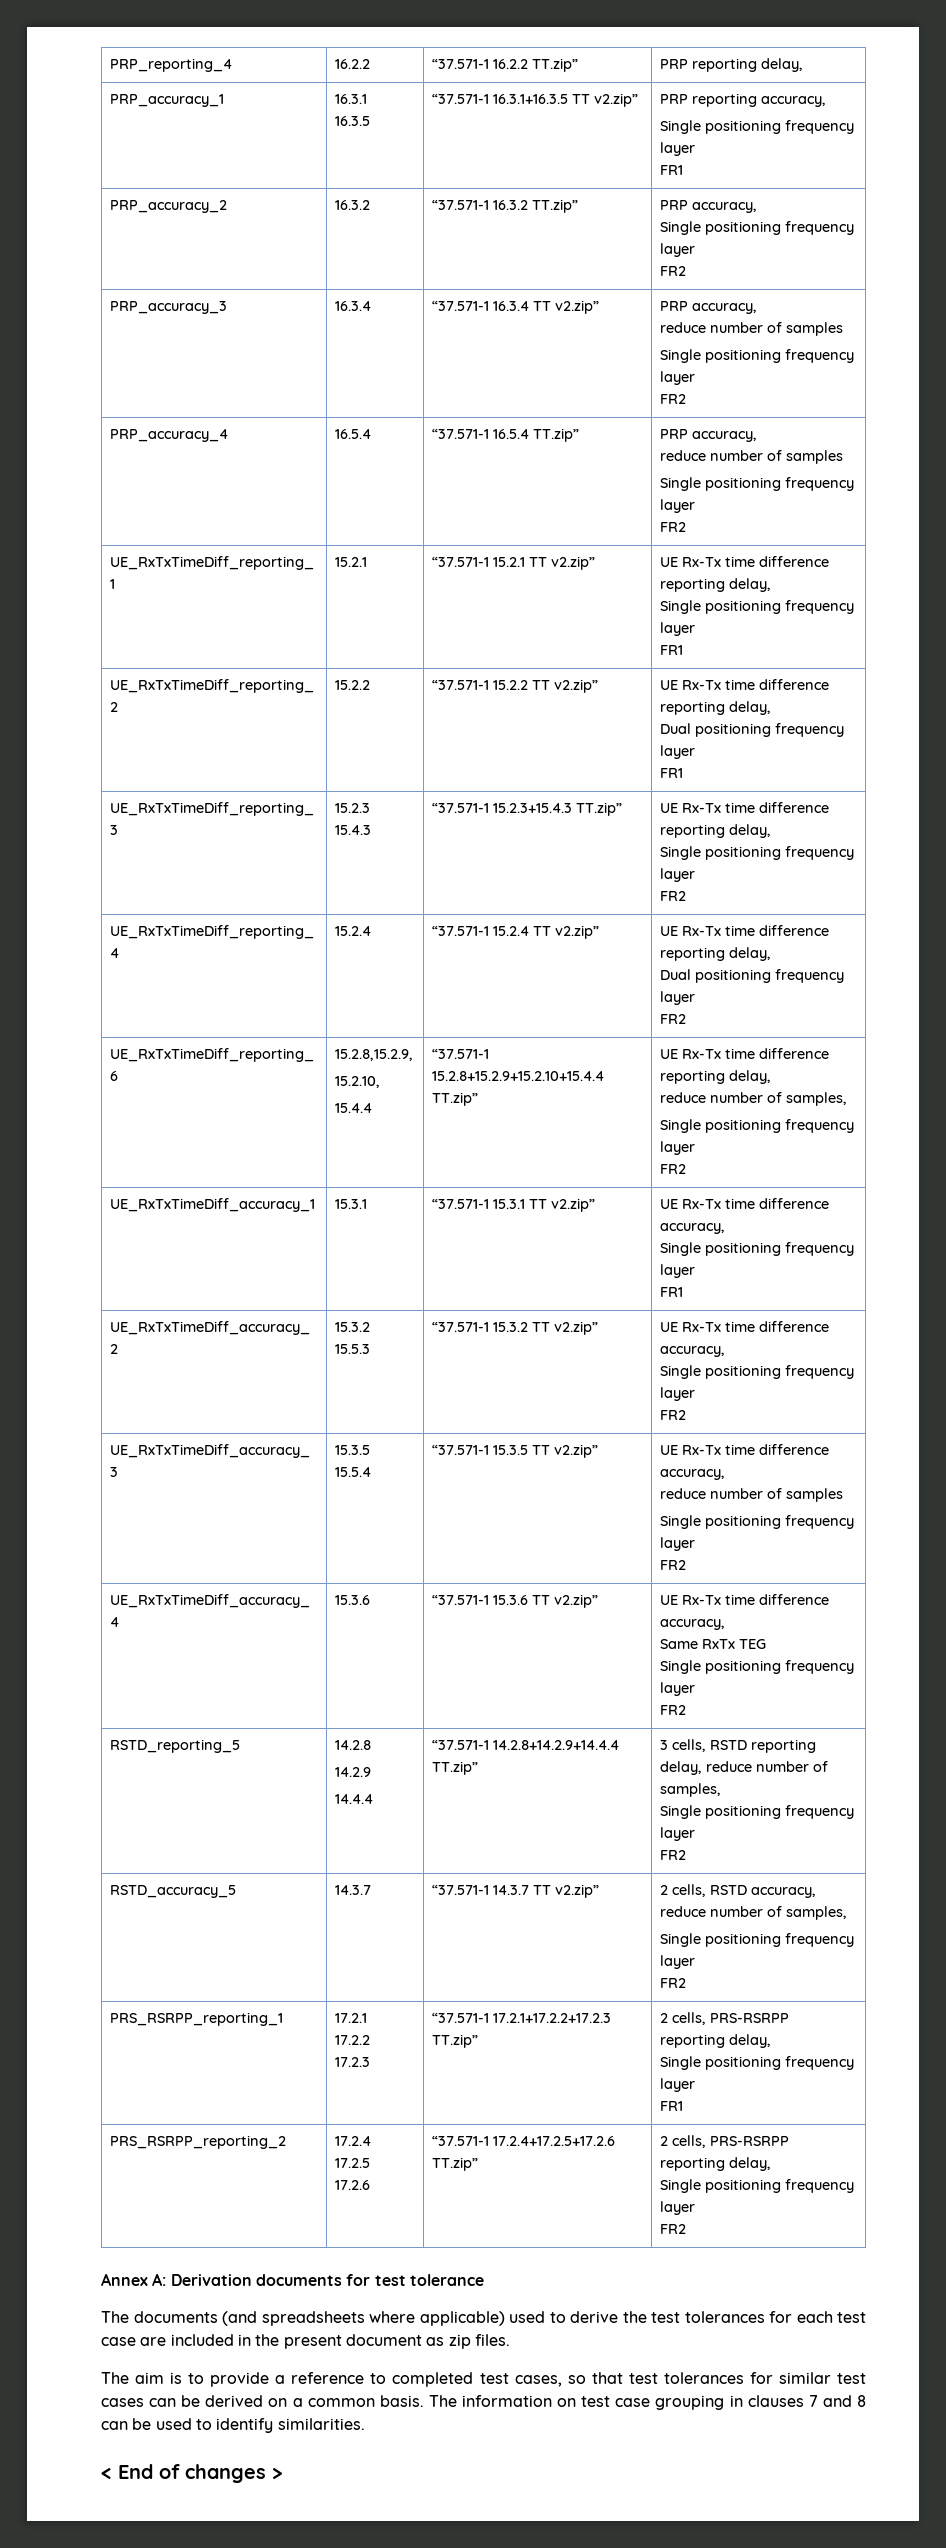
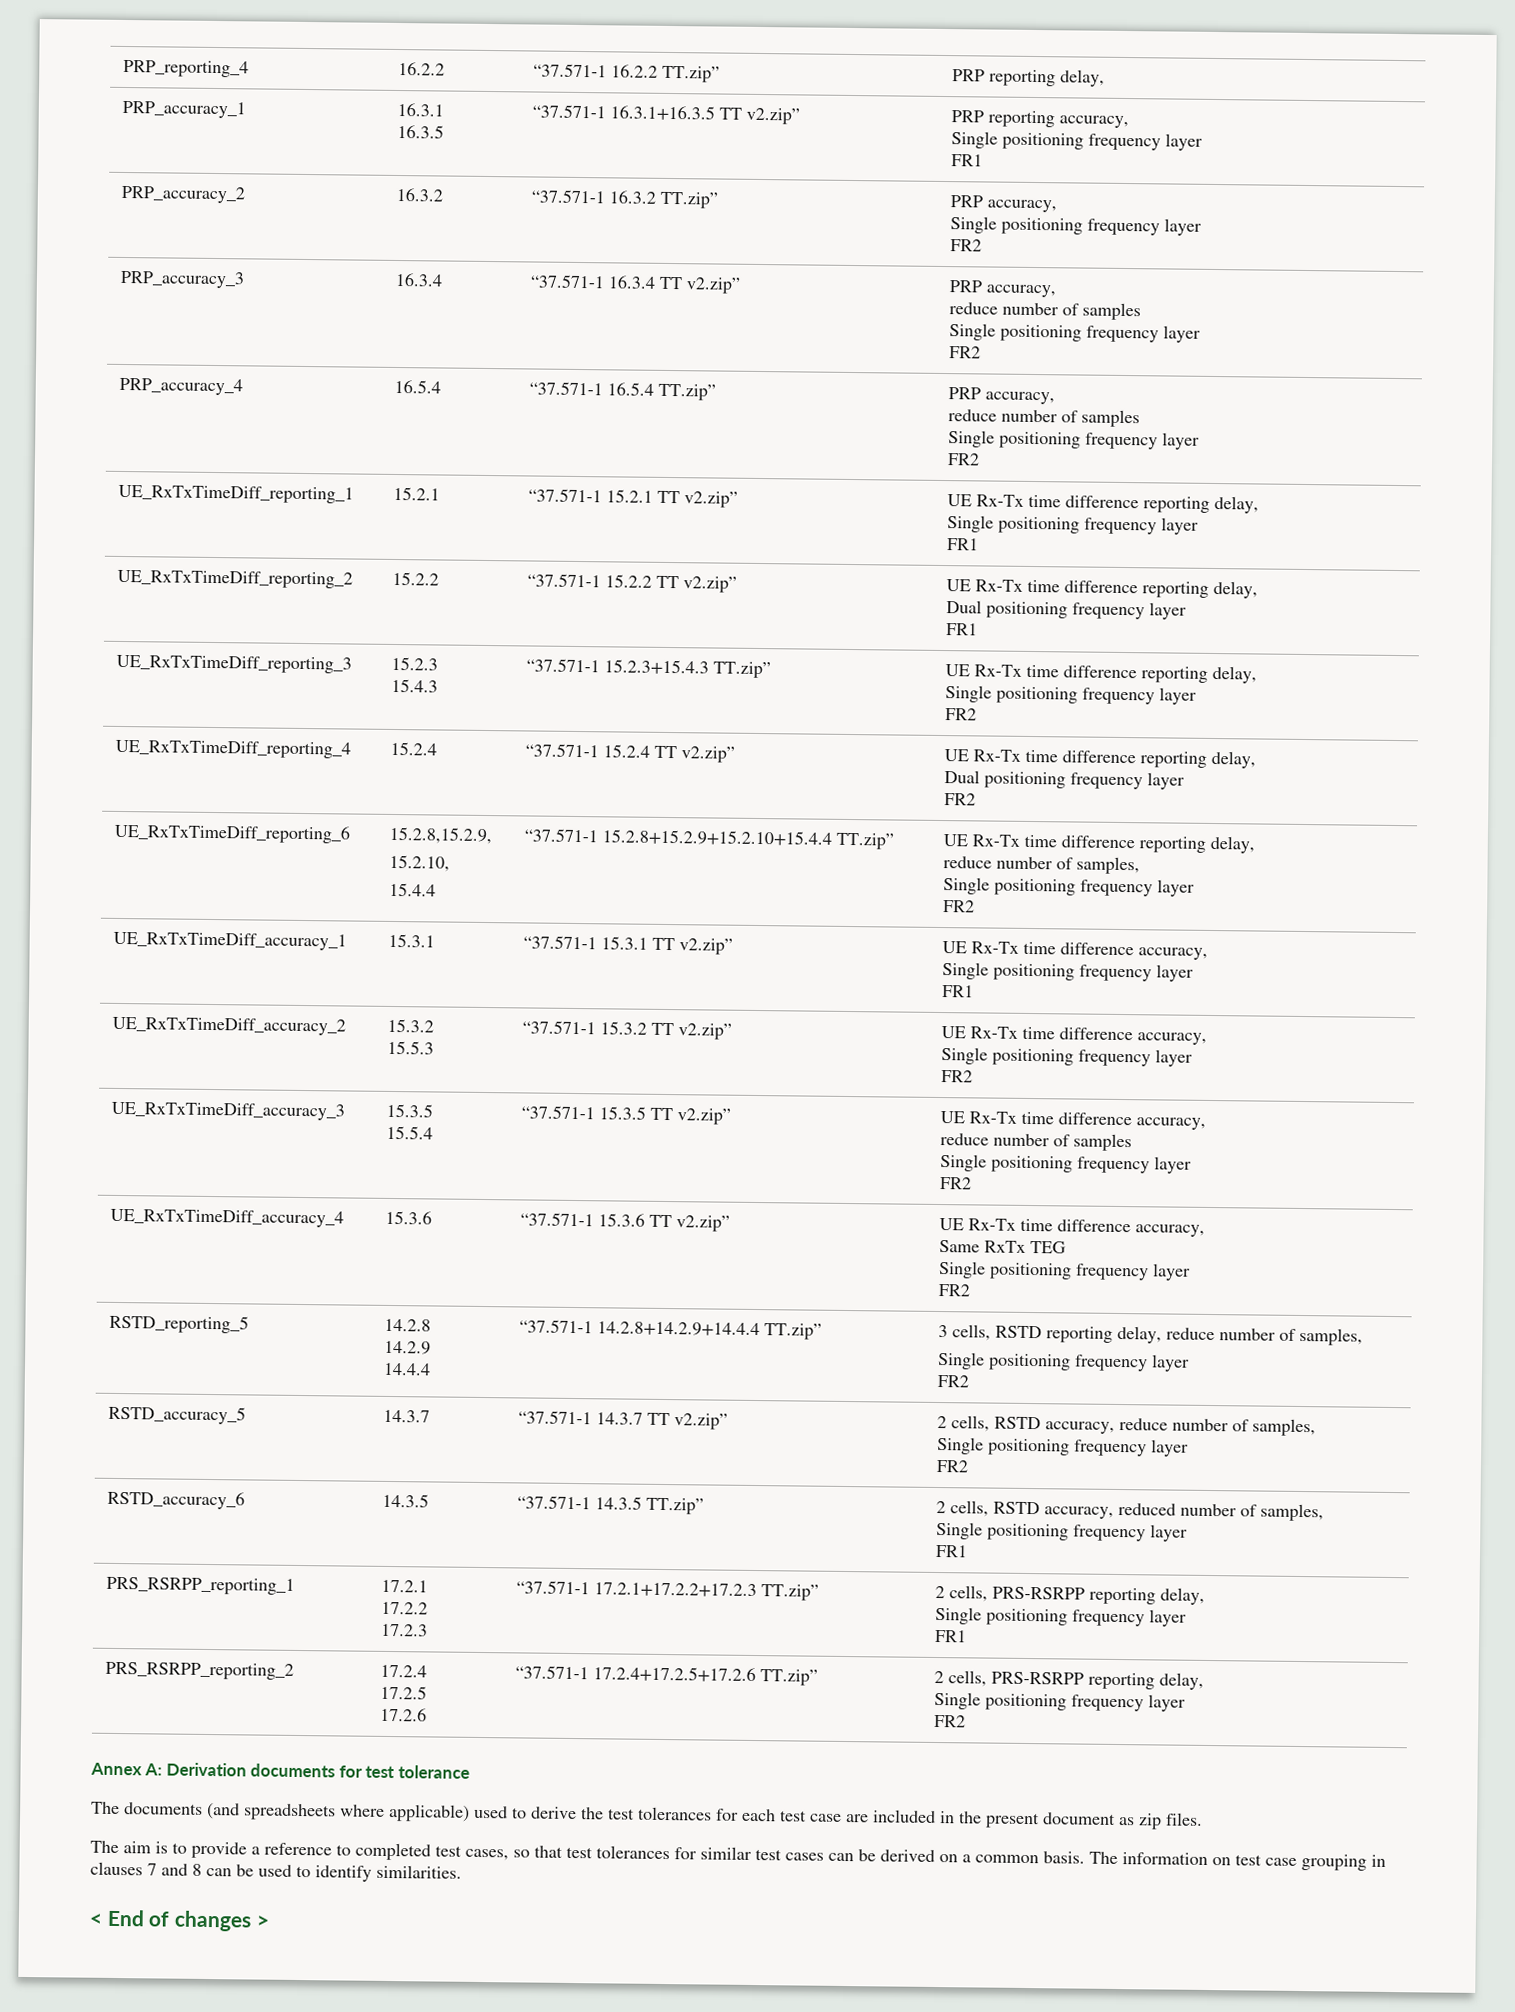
+ RSTD_accuracy_6 | 14.3.5 | “37.571-1 14.3.5 TT.zip” | 2 cells, RSTD accuracy, reduced number of samples,
+ Single positioning frequency layer
+ FR1

